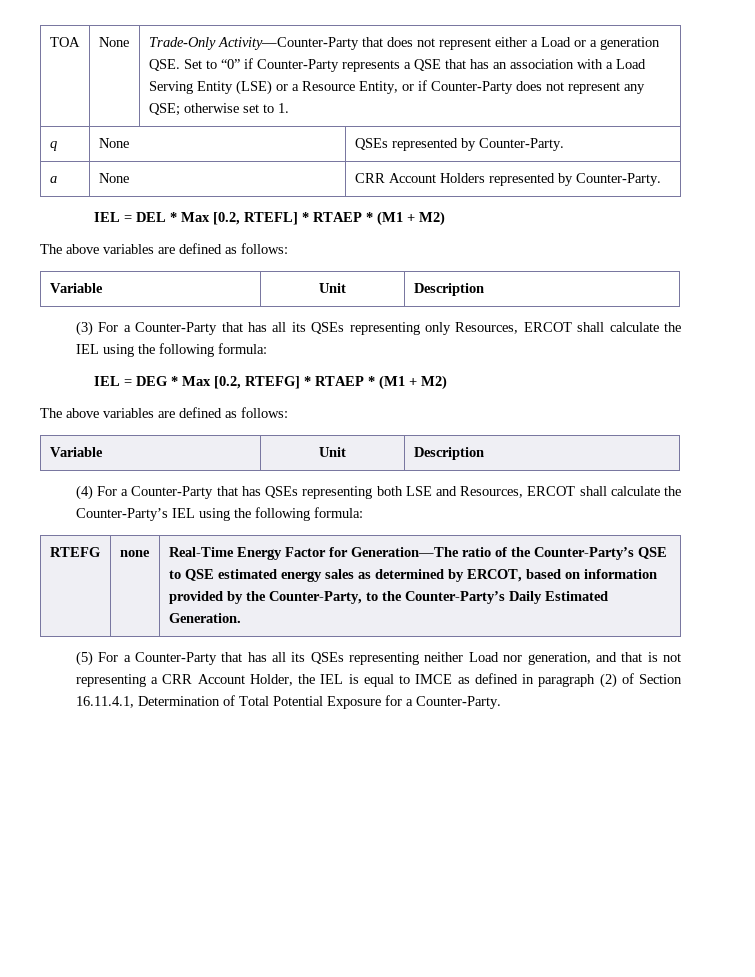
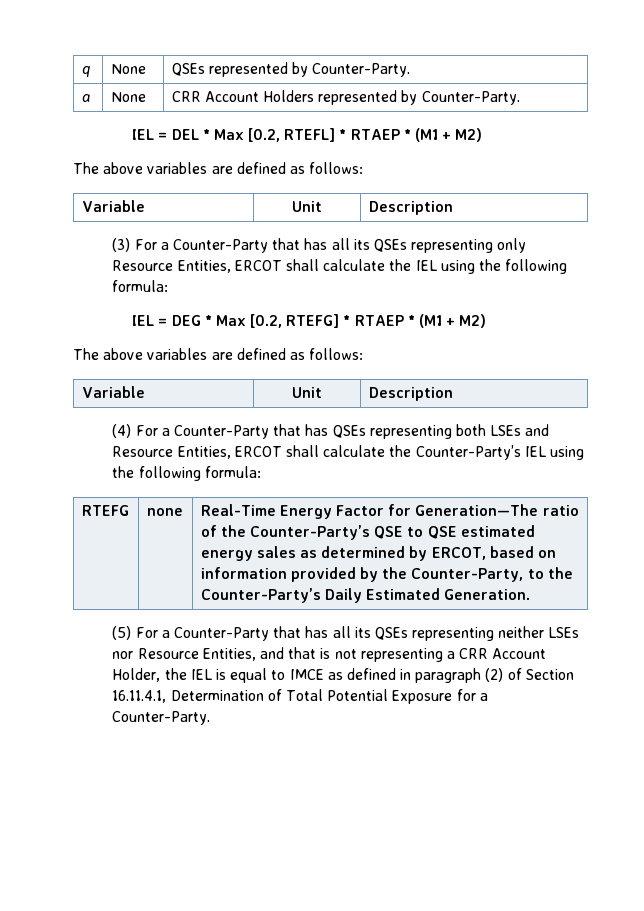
- TOA | None | Trade-Only Activity—Counter-Party that does not represent either a Load or a generation QSE. Set to “0” if Counter-Party represents a QSE that has an association with a Load Serving Entity (LSE) or a Resource Entity, or if Counter-Party does not represent any QSE; otherwise set to 1.
- (3) For a Counter-Party that has all its QSEs representing only Resources, ERCOT shall calculate the IEL using the following formula:
+ (3) For a Counter-Party that has all its QSEs representing only Resource Entities, ERCOT shall calculate the IEL using the following formula:
- (4) For a Counter-Party that has QSEs representing both LSE and Resources, ERCOT shall calculate the Counter-Party’s IEL using the following formula:
+ (4) For a Counter-Party that has QSEs representing both LSEs and Resource Entities, ERCOT shall calculate the Counter-Party’s IEL using the following formula:
- (5) For a Counter-Party that has all its QSEs representing neither Load nor generation, and that is not representing a CRR Account Holder, the IEL is equal to IMCE as defined in paragraph (2) of Section 16.11.4.1, Determination of Total Potential Exposure for a Counter-Party.
+ (5) For a Counter-Party that has all its QSEs representing neither LSEs nor Resource Entities, and that is not representing a CRR Account Holder, the IEL is equal to IMCE as defined in paragraph (2) of Section 16.11.4.1, Determination of Total Potential Exposure for a Counter-Party.

